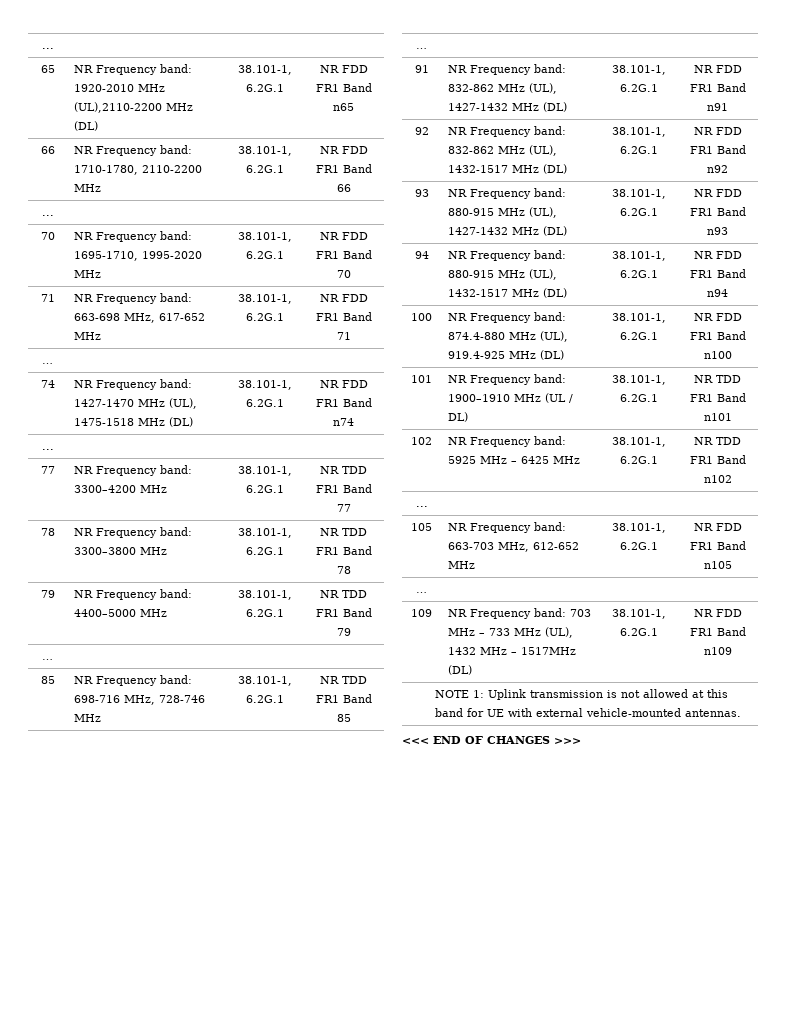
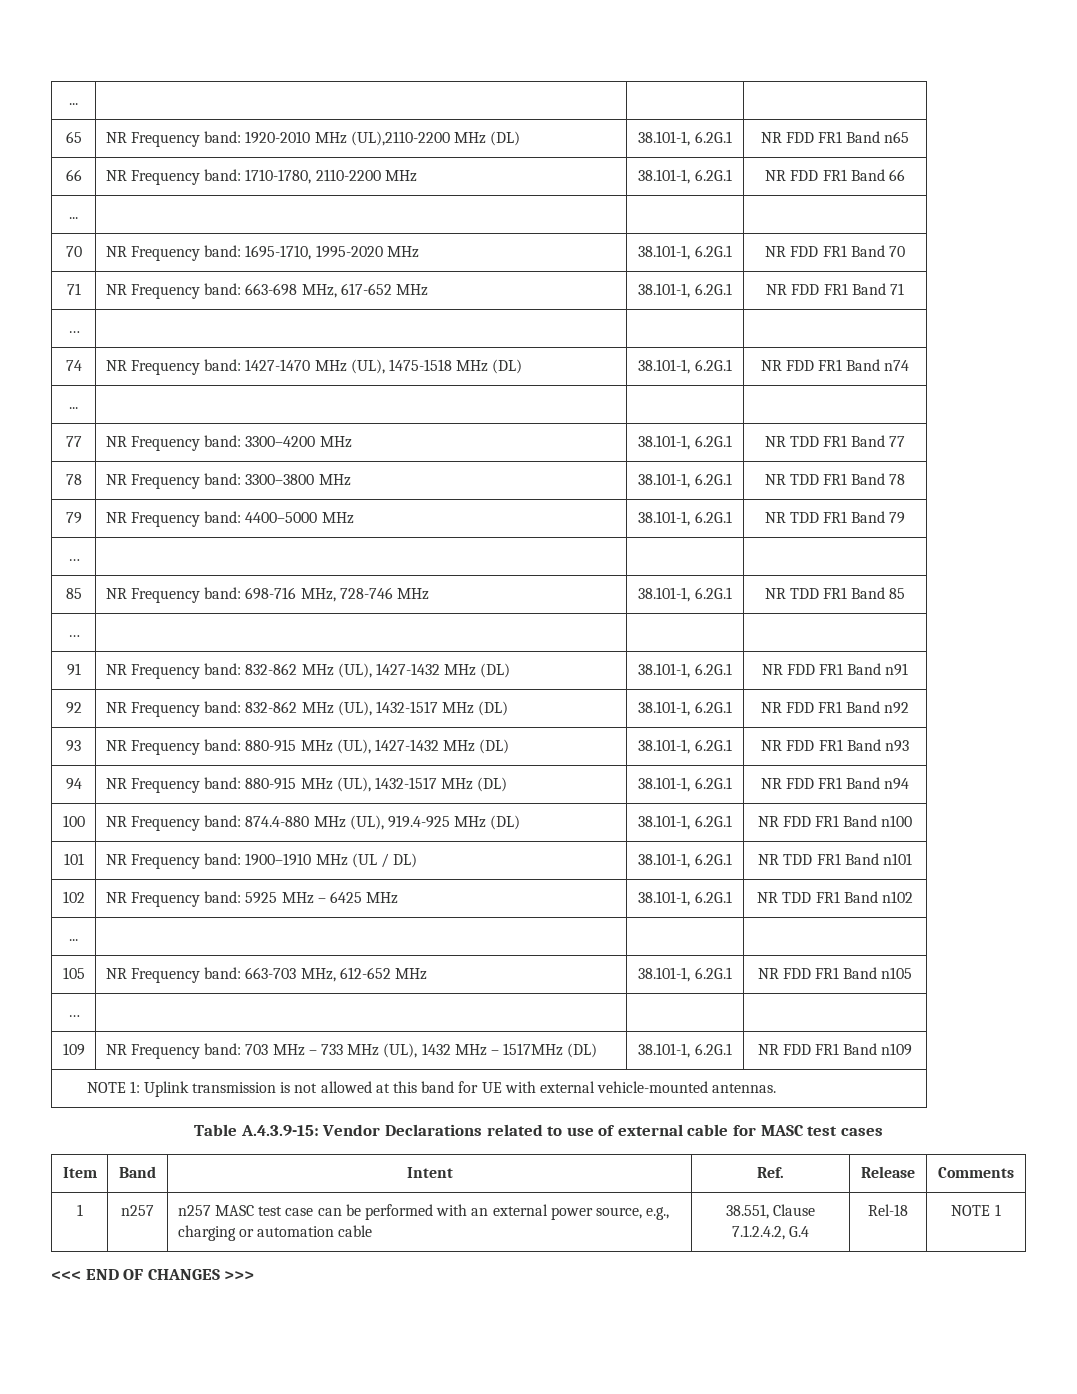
+ Table A.4.3.9-15: Vendor Declarations related to use of external cable for MASC test cases
+ Item | Band | Intent | Ref. | Release | Comments
+ 1 | n257 | n257 MASC test case can be performed with an external power source, e.g., charging or automation cable | 38.551, Clause 7.1.2.4.2, G.4 | Rel-18 | NOTE 1

